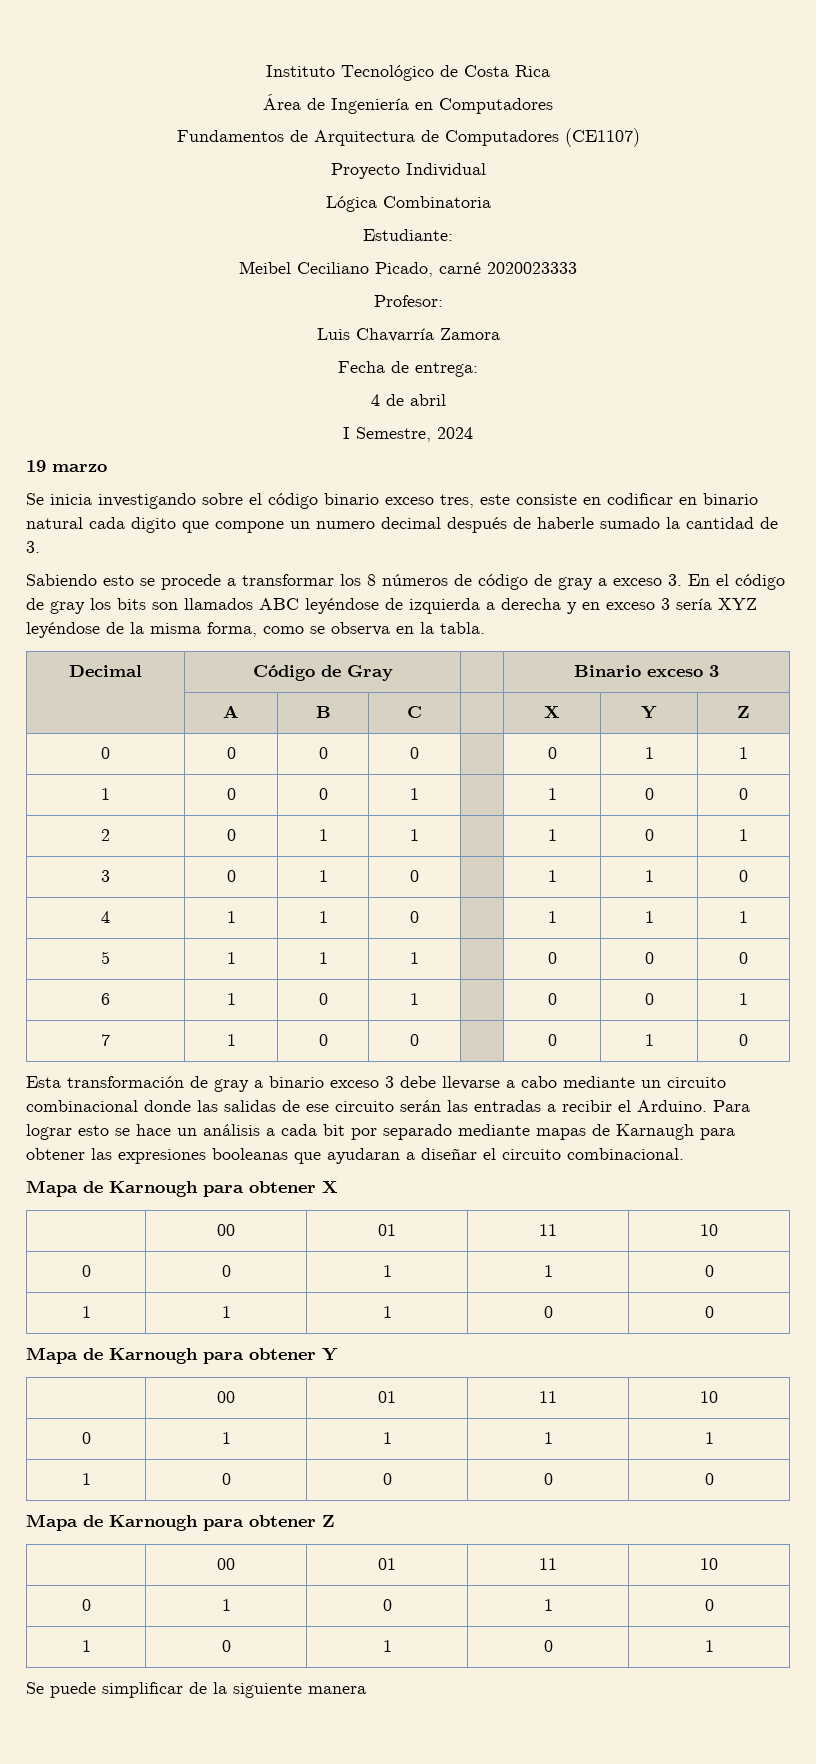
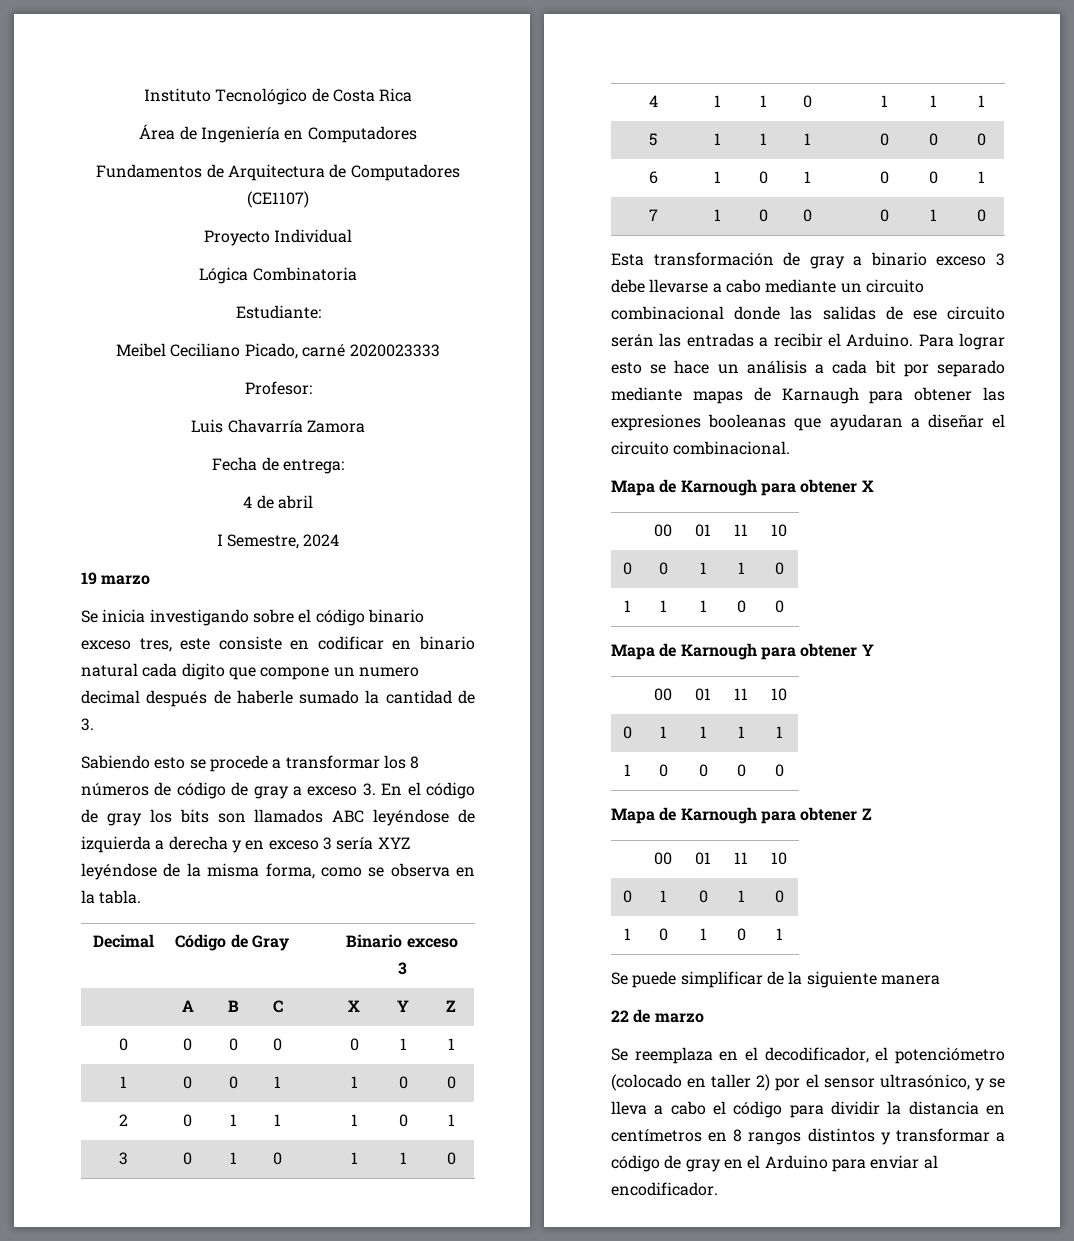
+ 22 de marzo
+ Se reemplaza en el decodificador, el potenciómetro (colocado en taller 2) por el sensor ultrasónico, y se lleva a cabo el código para dividir la distancia en centímetros en 8 rangos distintos y transformar a código de gray en el Arduino para enviar al encodificador.

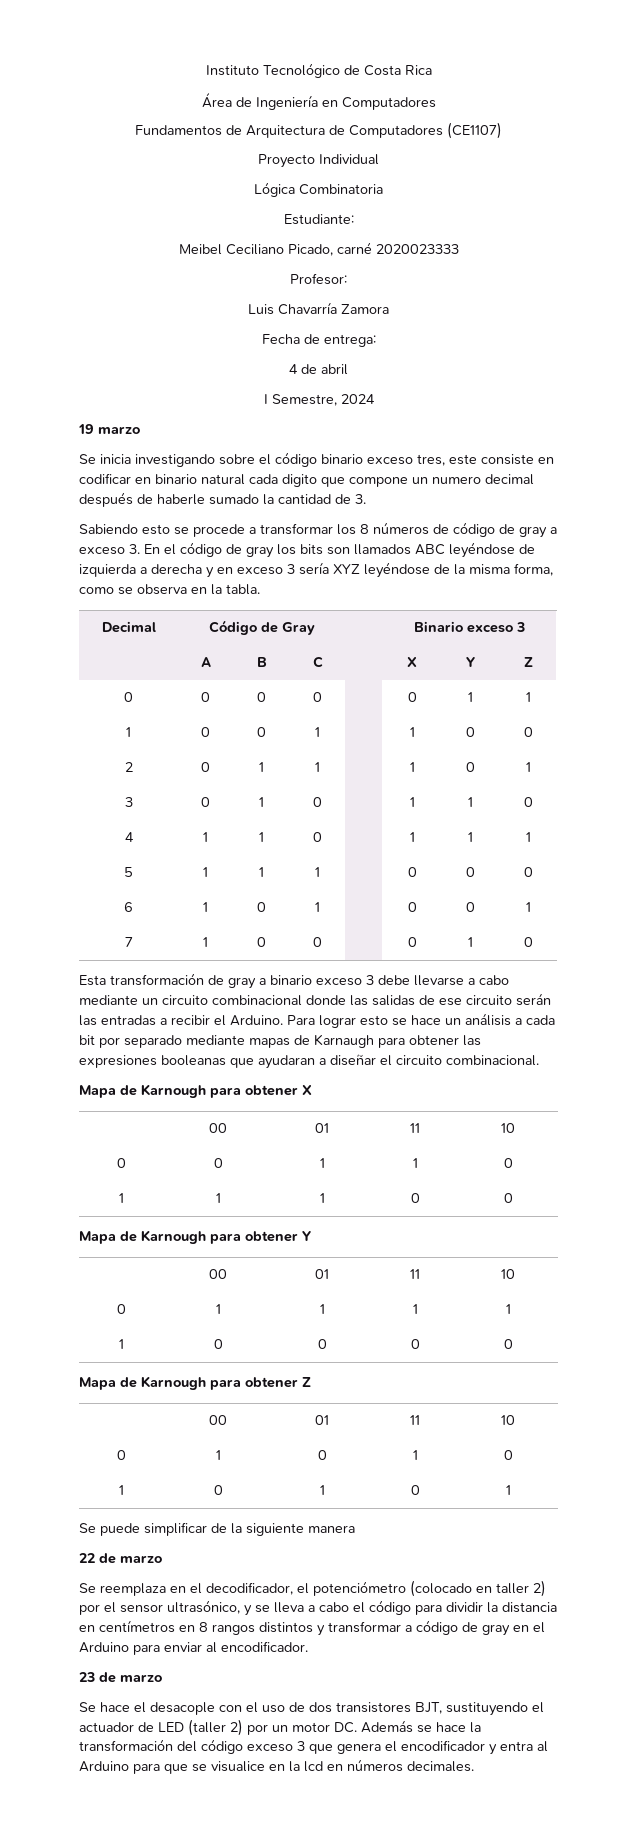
+ 23 de marzo
+ Se hace el desacople con el uso de dos transistores BJT, sustituyendo el actuador de LED (taller 2) por un motor DC. Además se hace la transformación del código exceso 3 que genera el encodificador y entra al Arduino para que se visualice en la lcd en números decimales.

